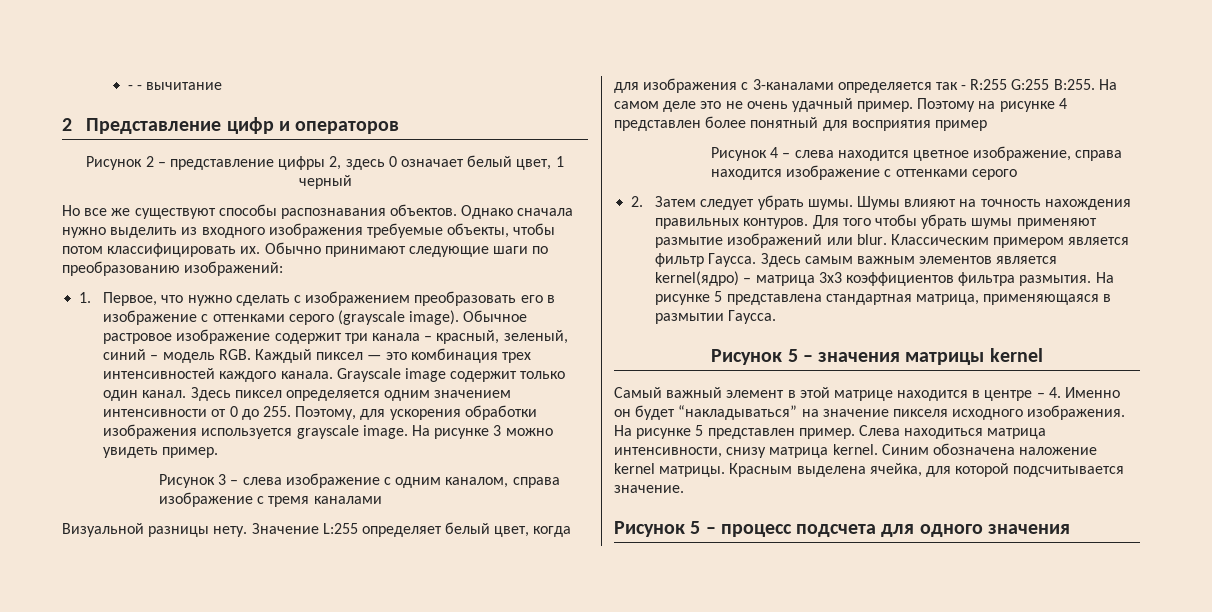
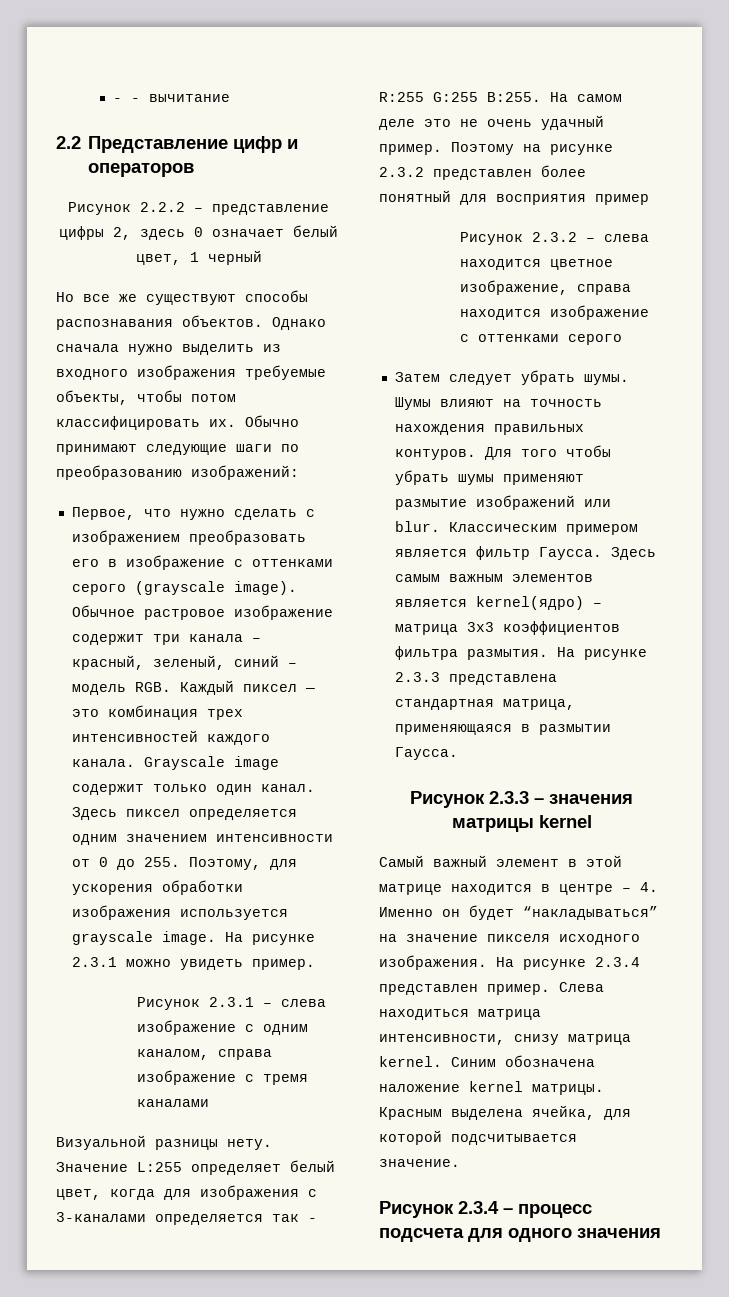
- 2 Представление цифр и операторов
+ 2.2 Представление цифр и операторов
- Рисунок 2 – представление цифры 2, здесь 0 означает белый цвет, 1 черный
+ Рисунок 2.2.2 – представление цифры 2, здесь 0 означает белый цвет, 1 черный
- 1. Первое, что нужно сделать с изображением преобразовать его в изображение с оттенками серого (grayscale image).
+ Первое, что нужно сделать с изображением преобразовать его в изображение с оттенками серого (grayscale image).
- На рисунке 3 можно увидеть пример.
+ На рисунке 2.3.1 можно увидеть пример.
- Рисунок 3 – слева изображение с одним каналом, справа изображение с тремя каналами
+ Рисунок 2.3.1 – слева изображение с одним каналом, справа изображение с тремя каналами
- Поэтому на рисунке 4 представлен более понятный для восприятия пример
+ Поэтому на рисунке 2.3.2 представлен более понятный для восприятия пример
- Рисунок 4 – слева находится цветное изображение, справа находится изображение с оттенками серого
+ Рисунок 2.3.2 – слева находится цветное изображение, справа находится изображение с оттенками серого
- 2. Затем следует убрать шумы.
+ Затем следует убрать шумы.
- На рисунке 5 представлена стандартная матрица, применяющаяся в размытии Гаусса.
+ На рисунке 2.3.3 представлена стандартная матрица, применяющаяся в размытии Гаусса.
- Рисунок 5 – значения матрицы kernel
+ Рисунок 2.3.3 – значения матрицы kernel
- На рисунке 5 представлен пример.
+ На рисунке 2.3.4 представлен пример.
- Рисунок 5 – процесс подсчета для одного значения
+ Рисунок 2.3.4 – процесс подсчета для одного значения

